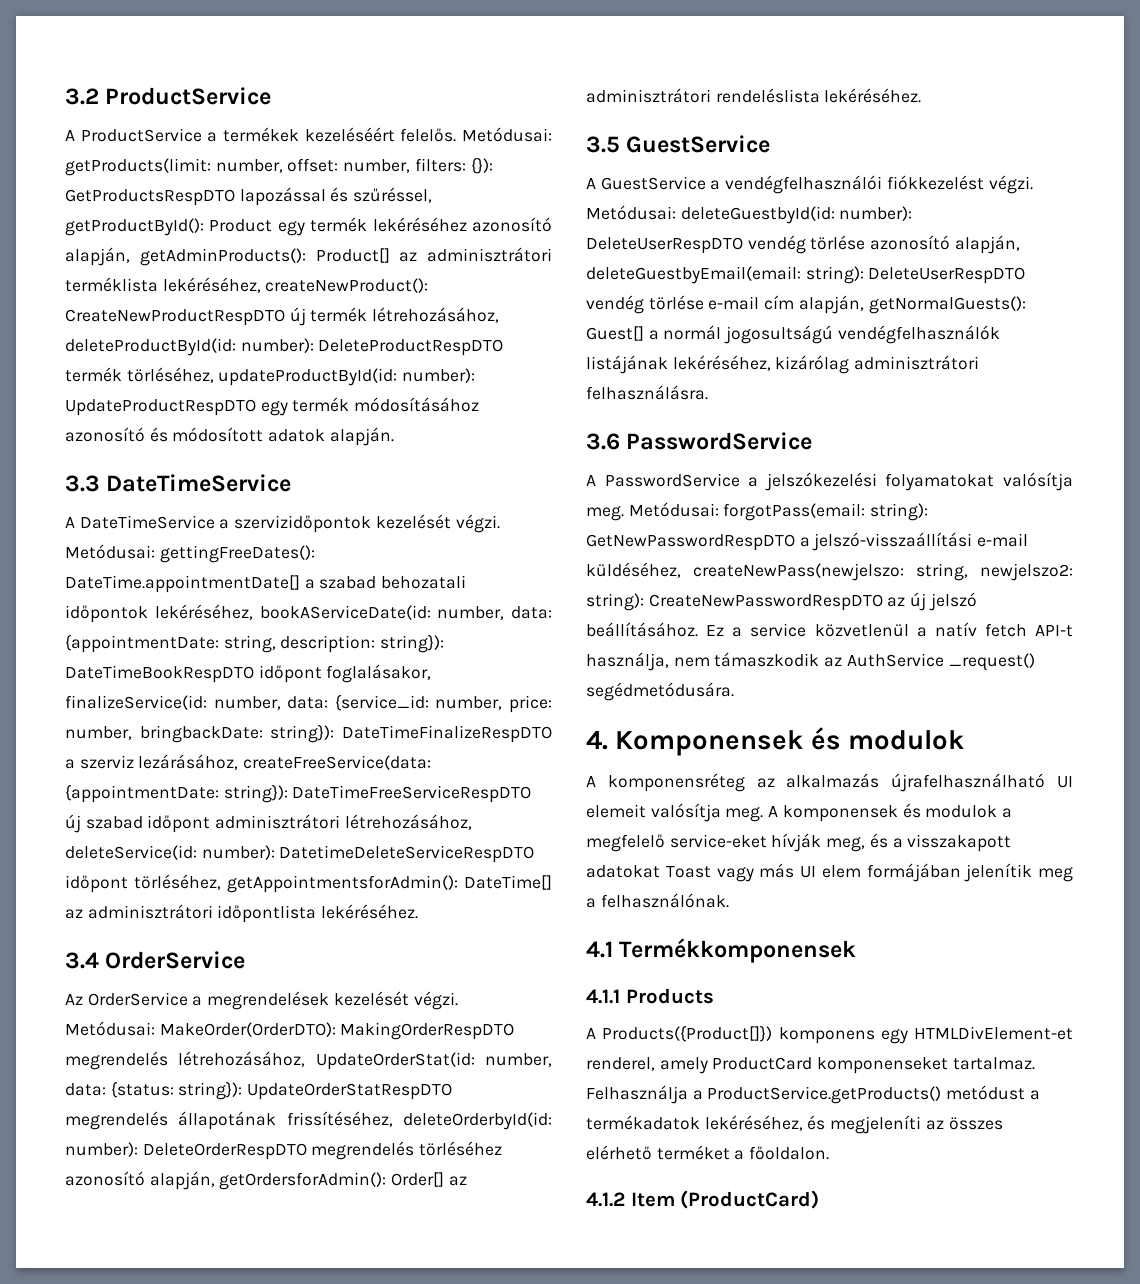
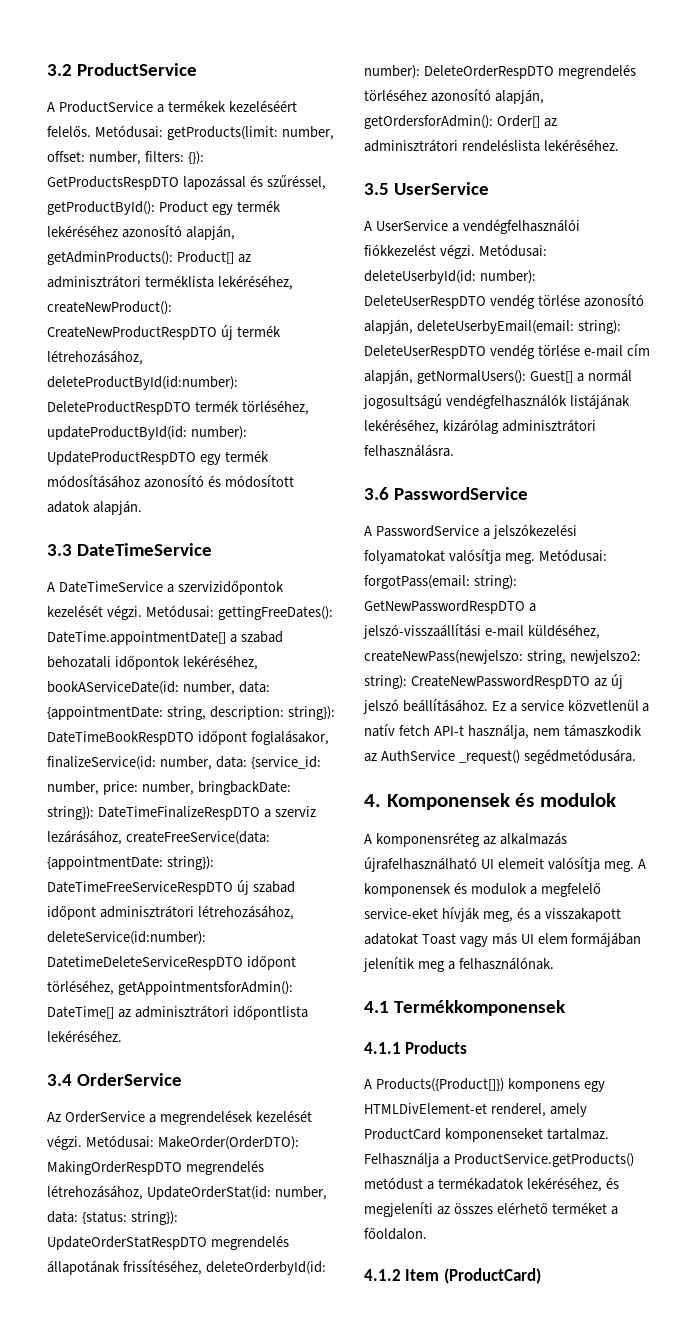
- Metódusai: getProducts(limit: number, offset: number, filters: {}): GetProductsRespDTO lapozással és szűréssel, getProductById(): Product egy termék lekéréséhez azonosító alapján, getAdminProducts(): Product[] az adminisztrátori terméklista lekéréséhez, createNewProduct(): CreateNewProductRespDTO új termék létrehozásához, deleteProductById(id: number): DeleteProductRespDTO termék törléséhez, updateProductById(id: number): UpdateProductRespDTO egy termék módosításához azonosító és módosított adatok alapján.
+ Metódusai: getProducts(limit: number, offset: number, filters: {}): GetProductsRespDTO lapozással és szűréssel, getProductById(): Product egy termék lekéréséhez azonosító alapján, getAdminProducts(): Product[] az adminisztrátori terméklista lekéréséhez, createNewProduct(): CreateNewProductRespDTO új termék létrehozásához, deleteProductById(id:number): DeleteProductRespDTO termék törléséhez, updateProductById(id: number): UpdateProductRespDTO egy termék módosításához azonosító és módosított adatok alapján.
- Metódusai: gettingFreeDates(): DateTime.appointmentDate[] a szabad behozatali időpontok lekéréséhez, bookAServiceDate(id: number, data: {appointmentDate: string, description: string}): DateTimeBookRespDTO időpont foglalásakor, finalizeService(id: number, data: {service_id: number, price: number, bringbackDate: string}): DateTimeFinalizeRespDTO a szerviz lezárásához, createFreeService(data: {appointmentDate: string}): DateTimeFreeServiceRespDTO új szabad időpont adminisztrátori létrehozásához, deleteService(id: number): DatetimeDeleteServiceRespDTO időpont törléséhez, getAppointmentsforAdmin(): DateTime[] az adminisztrátori időpontlista lekéréséhez.
+ Metódusai: gettingFreeDates(): DateTime.appointmentDate[] a szabad behozatali időpontok lekéréséhez, bookAServiceDate(id: number, data: {appointmentDate: string, description: string}): DateTimeBookRespDTO időpont foglalásakor, finalizeService(id: number, data: {service_id: number, price: number, bringbackDate: string}): DateTimeFinalizeRespDTO a szerviz lezárásához, createFreeService(data: {appointmentDate: string}): DateTimeFreeServiceRespDTO új szabad időpont adminisztrátori létrehozásához, deleteService(id:number): DatetimeDeleteServiceRespDTO időpont törléséhez, getAppointmentsforAdmin(): DateTime[] az adminisztrátori időpontlista lekéréséhez.
- 3.5 GuestService
- A GuestService a vendégfelhasználói fiókkezelést végzi.
+ 3.5 UserService
+ A UserService a vendégfelhasználói fiókkezelést végzi.
- Metódusai: deleteGuestbyId(id: number): DeleteUserRespDTO vendég törlése azonosító alapján, deleteGuestbyEmail(email: string): DeleteUserRespDTO vendég törlése e-mail cím alapján, getNormalGuests(): Guest[] a normál jogosultságú vendégfelhasználók listájának lekéréséhez, kizárólag adminisztrátori felhasználásra.
+ Metódusai: deleteUserbyId(id: number): DeleteUserRespDTO vendég törlése azonosító alapján, deleteUserbyEmail(email: string): DeleteUserRespDTO vendég törlése e-mail cím alapján, getNormalUsers(): Guest[] a normál jogosultságú vendégfelhasználók listájának lekéréséhez, kizárólag adminisztrátori felhasználásra.

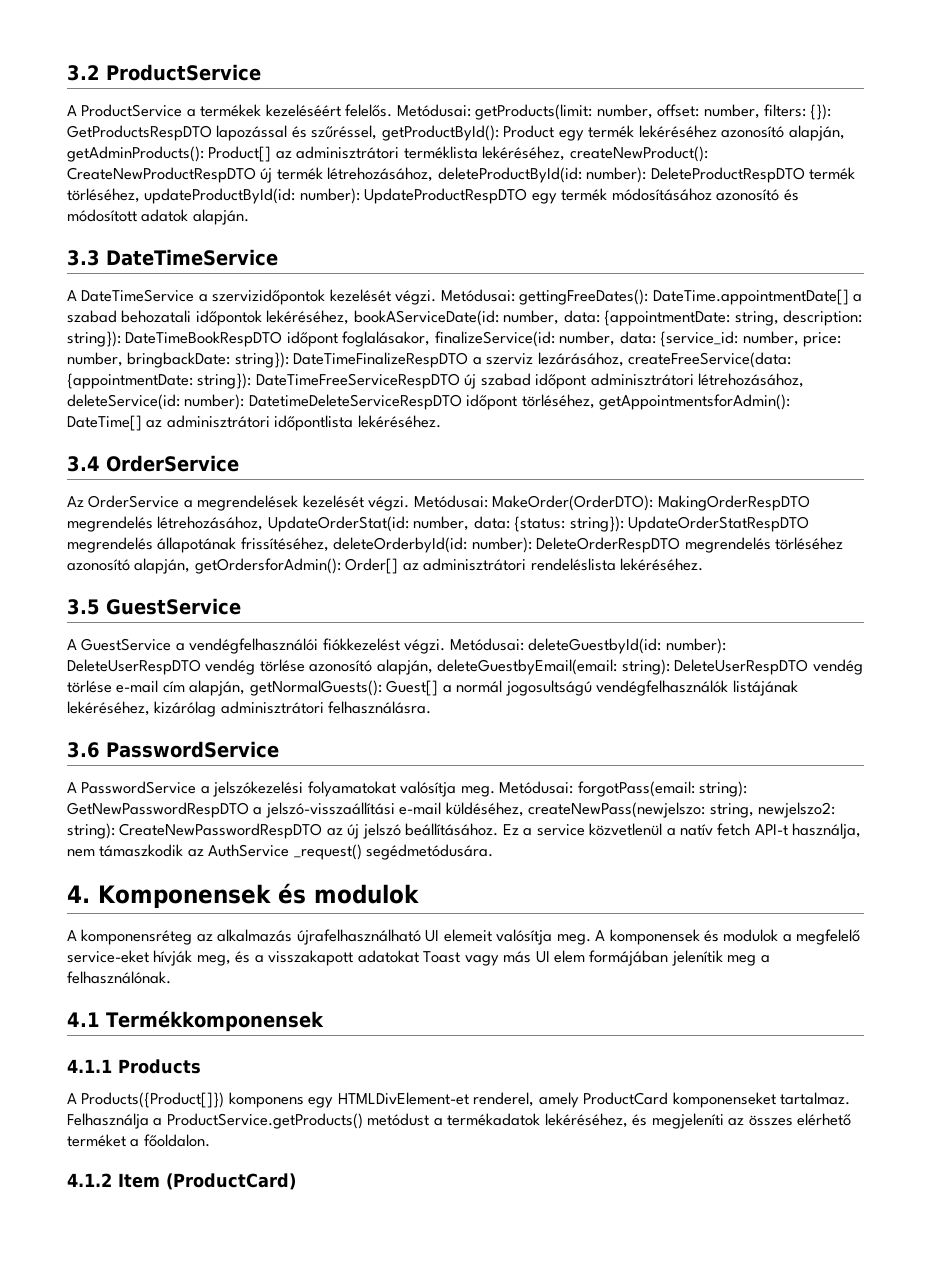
- Metódusai: getProducts(limit: number, offset: number, filters: {}): GetProductsRespDTO lapozással és szűréssel, getProductById(): Product egy termék lekéréséhez azonosító alapján, getAdminProducts(): Product[] az adminisztrátori terméklista lekéréséhez, createNewProduct(): CreateNewProductRespDTO új termék létrehozásához, deleteProductById(id:number): DeleteProductRespDTO termék törléséhez, updateProductById(id: number): UpdateProductRespDTO egy termék módosításához azonosító és módosított adatok alapján.
+ Metódusai: getProducts(limit: number, offset: number, filters: {}): GetProductsRespDTO lapozással és szűréssel, getProductById(): Product egy termék lekéréséhez azonosító alapján, getAdminProducts(): Product[] az adminisztrátori terméklista lekéréséhez, createNewProduct(): CreateNewProductRespDTO új termék létrehozásához, deleteProductById(id: number): DeleteProductRespDTO termék törléséhez, updateProductById(id: number): UpdateProductRespDTO egy termék módosításához azonosító és módosított adatok alapján.
- Metódusai: gettingFreeDates(): DateTime.appointmentDate[] a szabad behozatali időpontok lekéréséhez, bookAServiceDate(id: number, data: {appointmentDate: string, description: string}): DateTimeBookRespDTO időpont foglalásakor, finalizeService(id: number, data: {service_id: number, price: number, bringbackDate: string}): DateTimeFinalizeRespDTO a szerviz lezárásához, createFreeService(data: {appointmentDate: string}): DateTimeFreeServiceRespDTO új szabad időpont adminisztrátori létrehozásához, deleteService(id:number): DatetimeDeleteServiceRespDTO időpont törléséhez, getAppointmentsforAdmin(): DateTime[] az adminisztrátori időpontlista lekéréséhez.
+ Metódusai: gettingFreeDates(): DateTime.appointmentDate[] a szabad behozatali időpontok lekéréséhez, bookAServiceDate(id: number, data: {appointmentDate: string, description: string}): DateTimeBookRespDTO időpont foglalásakor, finalizeService(id: number, data: {service_id: number, price: number, bringbackDate: string}): DateTimeFinalizeRespDTO a szerviz lezárásához, createFreeService(data: {appointmentDate: string}): DateTimeFreeServiceRespDTO új szabad időpont adminisztrátori létrehozásához, deleteService(id: number): DatetimeDeleteServiceRespDTO időpont törléséhez, getAppointmentsforAdmin(): DateTime[] az adminisztrátori időpontlista lekéréséhez.
- 3.5 UserService
- A UserService a vendégfelhasználói fiókkezelést végzi.
+ 3.5 GuestService
+ A GuestService a vendégfelhasználói fiókkezelést végzi.
- Metódusai: deleteUserbyId(id: number): DeleteUserRespDTO vendég törlése azonosító alapján, deleteUserbyEmail(email: string): DeleteUserRespDTO vendég törlése e-mail cím alapján, getNormalUsers(): Guest[] a normál jogosultságú vendégfelhasználók listájának lekéréséhez, kizárólag adminisztrátori felhasználásra.
+ Metódusai: deleteGuestbyId(id: number): DeleteUserRespDTO vendég törlése azonosító alapján, deleteGuestbyEmail(email: string): DeleteUserRespDTO vendég törlése e-mail cím alapján, getNormalGuests(): Guest[] a normál jogosultságú vendégfelhasználók listájának lekéréséhez, kizárólag adminisztrátori felhasználásra.

